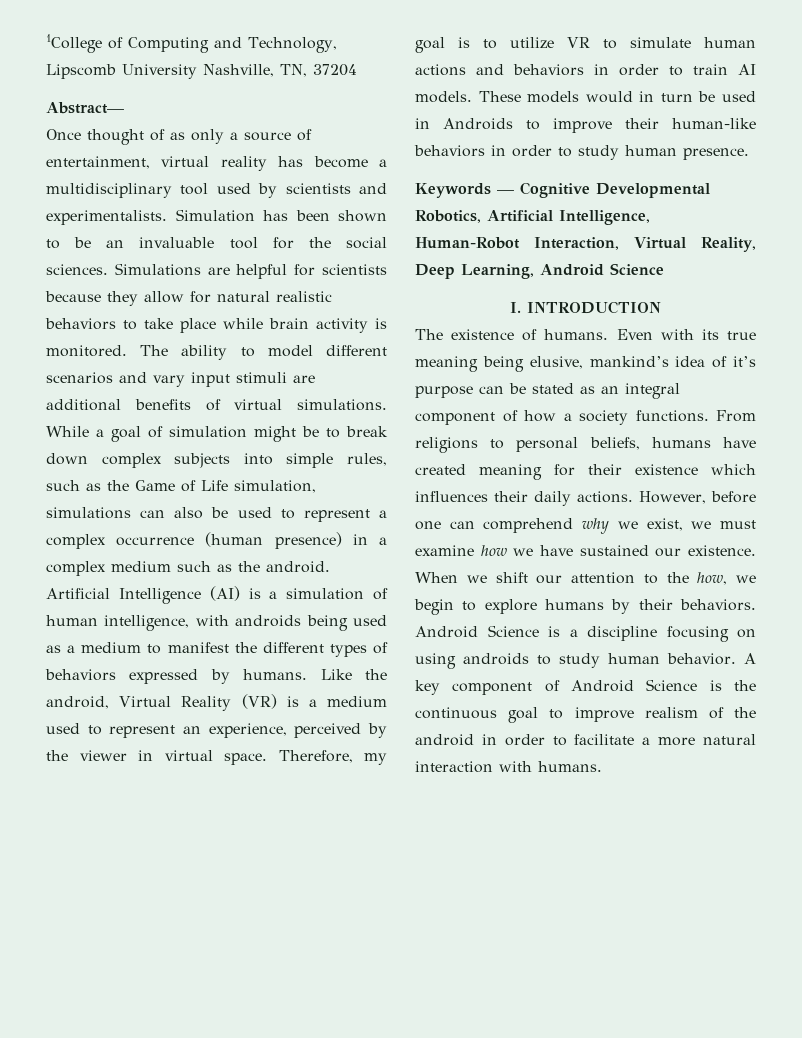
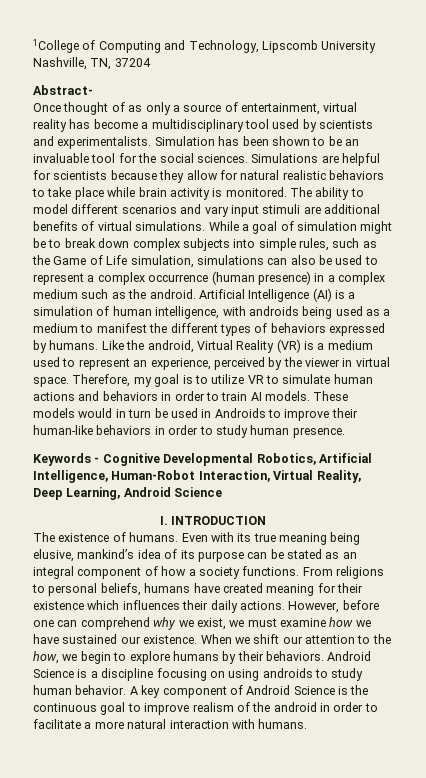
- Abstract—
+ Abstract-
- Keywords — Cognitive Developmental Robotics, Artificial Intelligence, Human-Robot Interaction, Virtual Reality, Deep Learning, Android Science
+ Keywords - Cognitive Developmental Robotics, Artificial Intelligence, Human-Robot Interaction, Virtual Reality, Deep Learning, Android Science
- Even with its true meaning being elusive, mankind’s idea of it’s purpose can be stated as an integral component of how a society functions.
+ Even with its true meaning being elusive, mankind’s idea of its purpose can be stated as an integral component of how a society functions.

